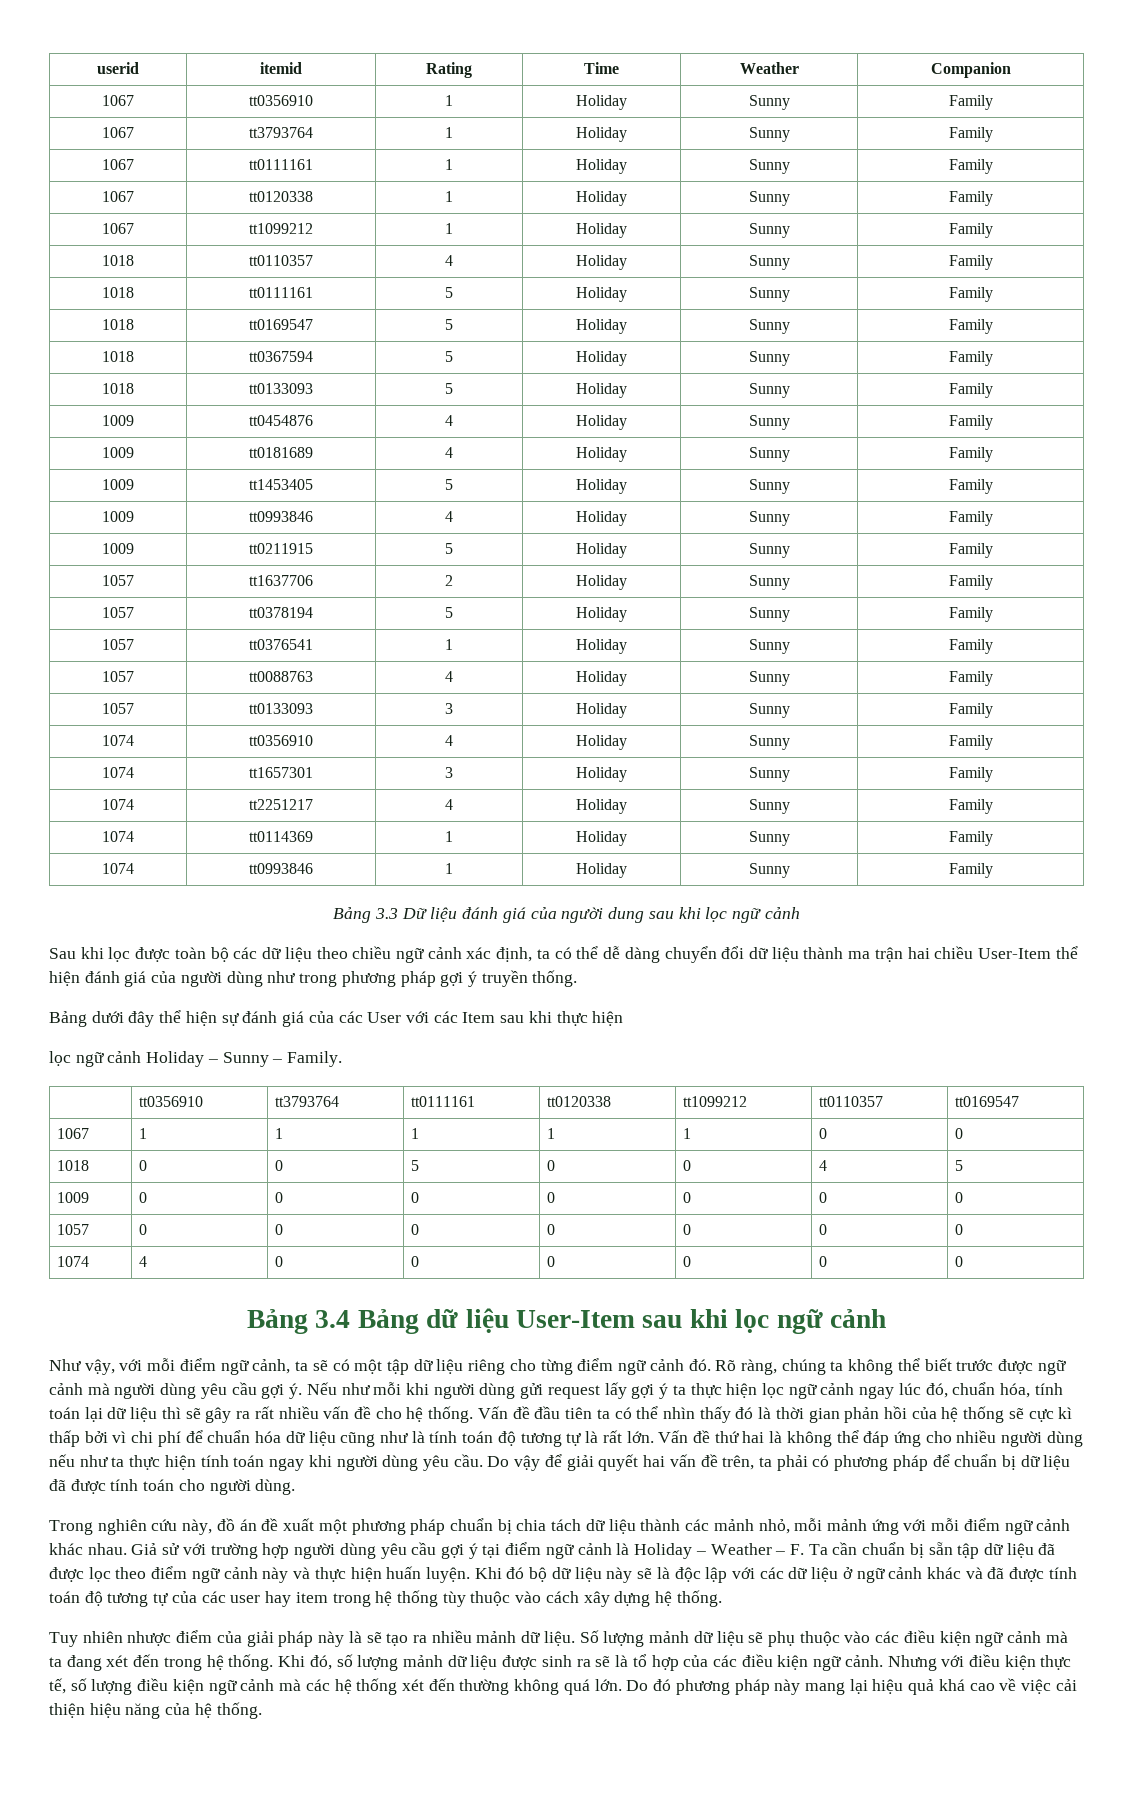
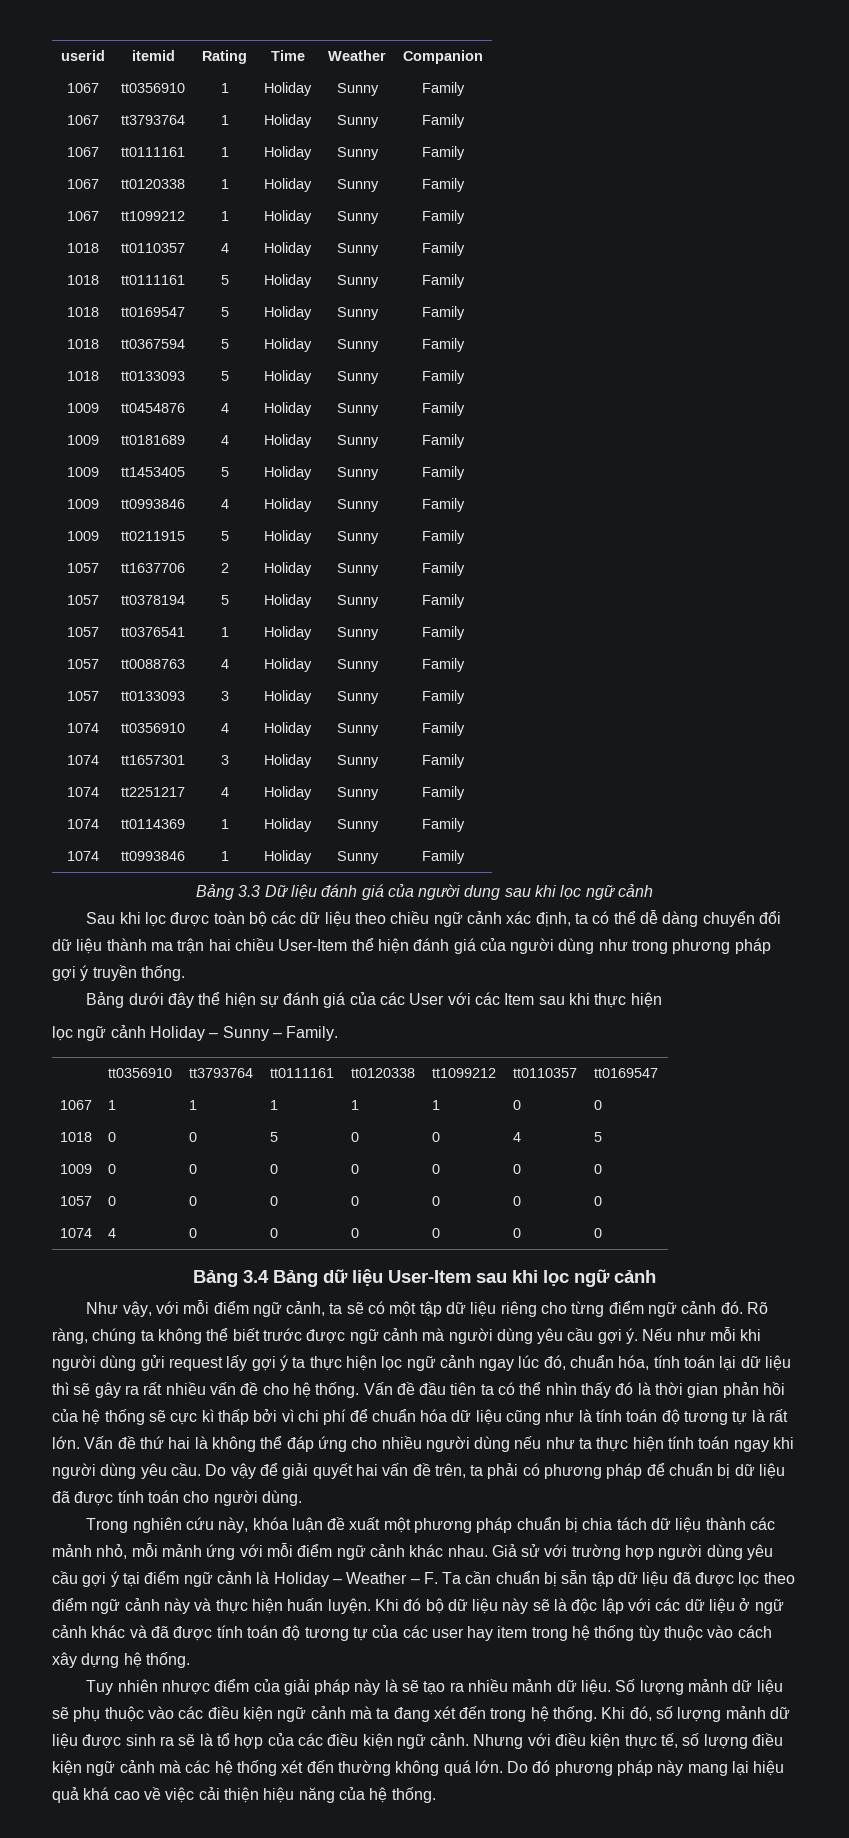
- Trong nghiên cứu này, đồ án đề xuất một phương pháp chuẩn bị chia tách dữ liệu thành các mảnh nhỏ, mỗi mảnh ứng với mỗi điểm ngữ cảnh khác nhau.
+ Trong nghiên cứu này, khóa luận đề xuất một phương pháp chuẩn bị chia tách dữ liệu thành các mảnh nhỏ, mỗi mảnh ứng với mỗi điểm ngữ cảnh khác nhau.

